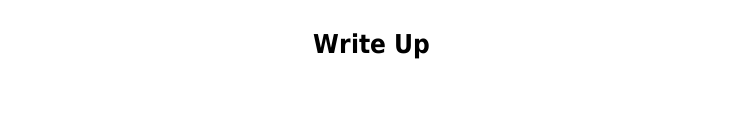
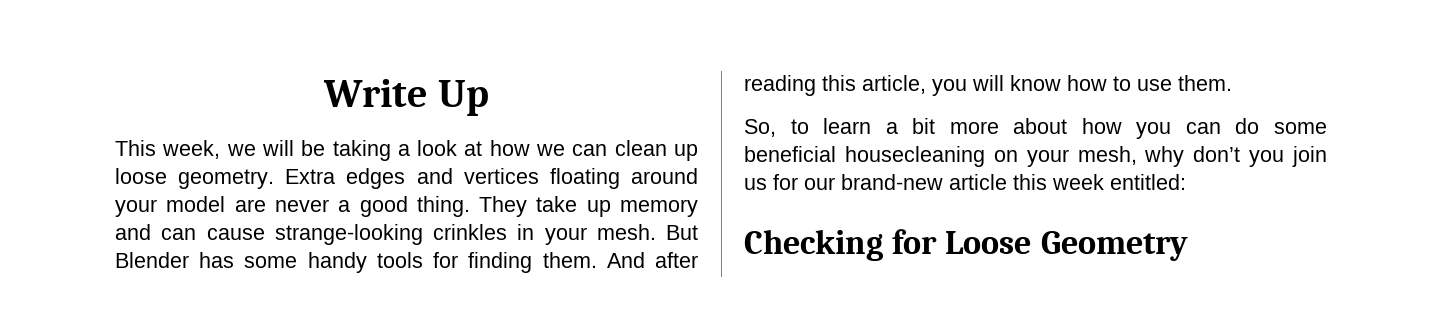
+ This week, we will be taking a look at how we can clean up loose geometry. Extra edges and vertices floating around your model are never a good thing. They take up memory and can cause strange-looking crinkles in your mesh. But Blender has some handy tools for finding them. And after reading this article, you will know how to use them.
+ So, to learn a bit more about how you can do some beneficial housecleaning on your mesh, why don’t you join us for our brand-new article this week entitled:
+ Checking for Loose Geometry

